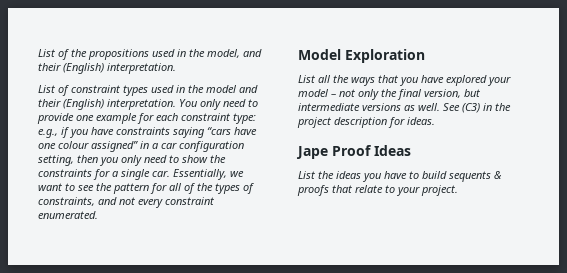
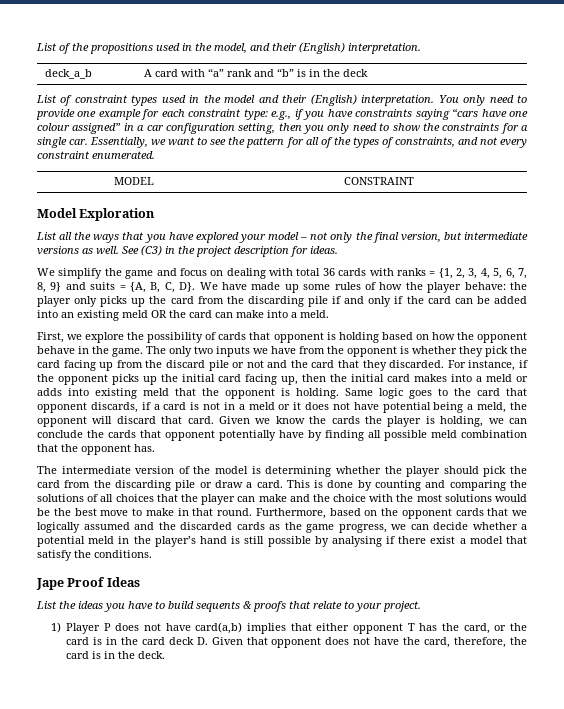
+ deck_a_b | A card with “a” rank and “b” is in the deck
+ MODEL | CONSTRAINT
+ We simplify the game and focus on dealing with total 36 cards with ranks = {1, 2, 3, 4, 5, 6, 7, 8, 9} and suits = {A, B, C, D}. We have made up some rules of how the player behave: the player only picks up the card from the discarding pile if and only if the card can be added into an existing meld OR the card can make into a meld.
+ First, we explore the possibility of cards that opponent is holding based on how the opponent behave in the game. The only two inputs we have from the opponent is whether they pick the card facing up from the discard pile or not and the card that they discarded. For instance, if the opponent picks up the initial card facing up, then the initial card makes into a meld or adds into existing meld that the opponent is holding. Same logic goes to the card that opponent discards, if a card is not in a meld or it does not have potential being a meld, the opponent will discard that card. Given we know the cards the player is holding, we can conclude the cards that opponent potentially have by finding all possible meld combination that the opponent has.
+ The intermediate version of the model is determining whether the player should pick the card from the discarding pile or draw a card. This is done by counting and comparing the solutions of all choices that the player can make and the choice with the most solutions would be the best move to make in that round. Furthermore, based on the opponent cards that we logically assumed and the discarded cards as the game progress, we can decide whether a potential meld in the player’s hand is still possible by analysing if there exist a model that satisfy the conditions.
+ 1) Player P does not have card(a,b) implies that either opponent T has the card, or the card is in the card deck D. Given that opponent does not have the card, therefore, the card is in the deck.

